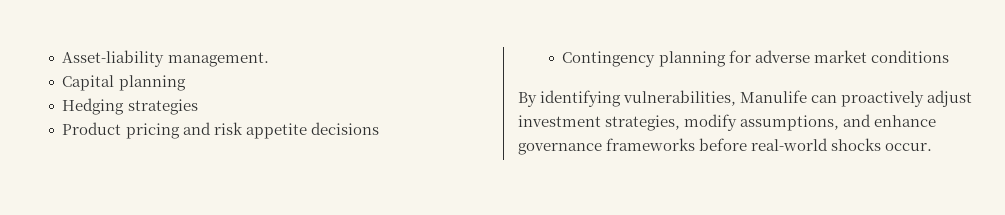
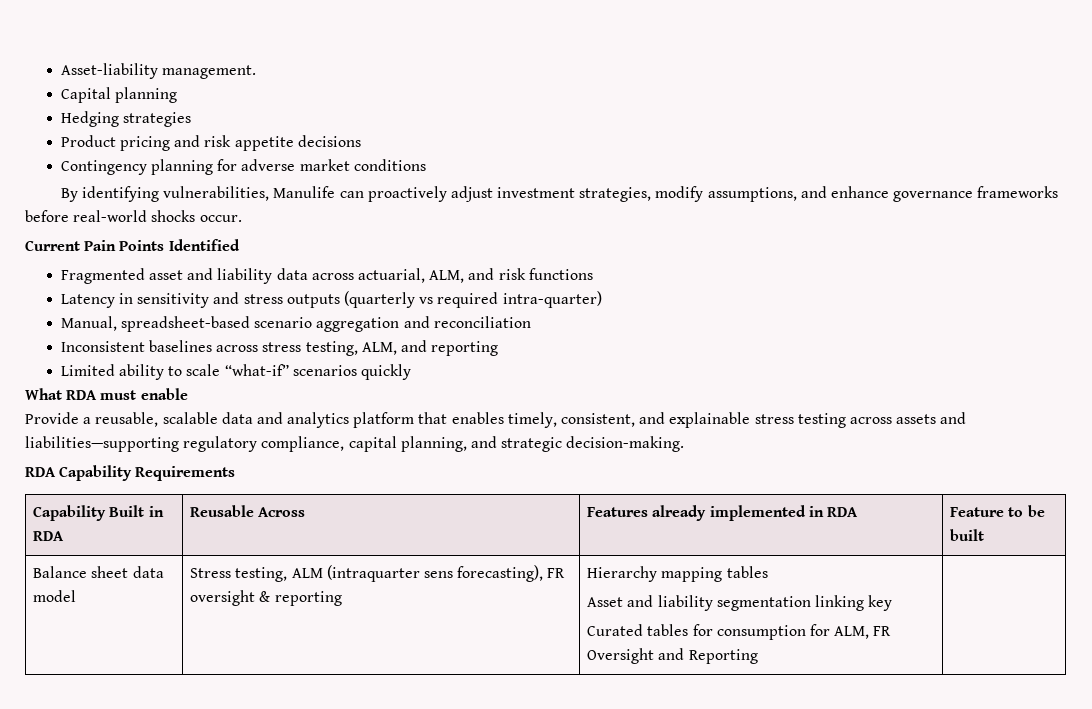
+ Current Pain Points Identified
+ Fragmented asset and liability data across actuarial, ALM, and risk functions
+ Latency in sensitivity and stress outputs (quarterly vs required intra-quarter)
+ Manual, spreadsheet-based scenario aggregation and reconciliation
+ Inconsistent baselines across stress testing, ALM, and reporting
+ Limited ability to scale “what-if” scenarios quickly
+ What RDA must enable
+ Provide a reusable, scalable data and analytics platform that enables timely, consistent, and explainable stress testing across assets and liabilities—supporting regulatory compliance, capital planning, and strategic decision-making.
+ RDA Capability Requirements
+ Capability Built in RDA | Reusable Across | Features already implemented in RDA | Feature to be built
+ Balance sheet data model | Stress testing, ALM (intraquarter sens forecasting), FR oversight & reporting | Hierarchy mapping tables
+ Asset and liability segmentation linking key
+ Curated tables for consumption for ALM, FR Oversight and Reporting |

